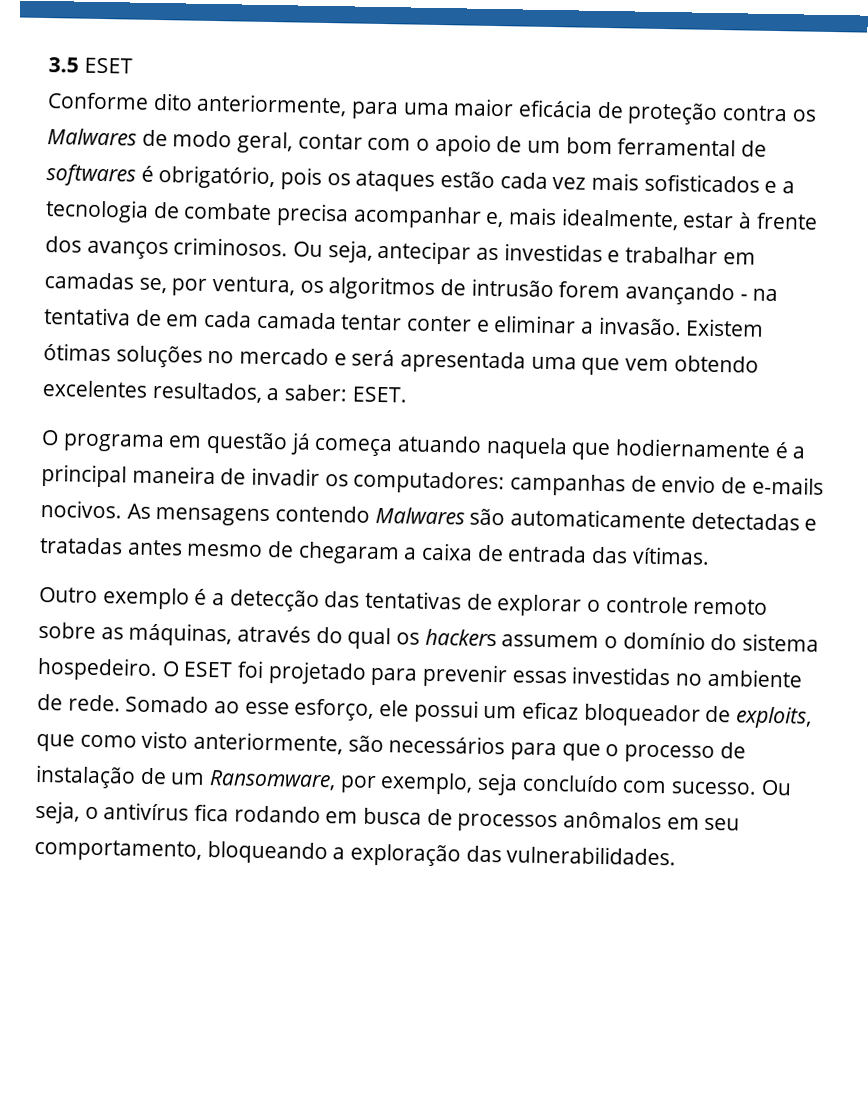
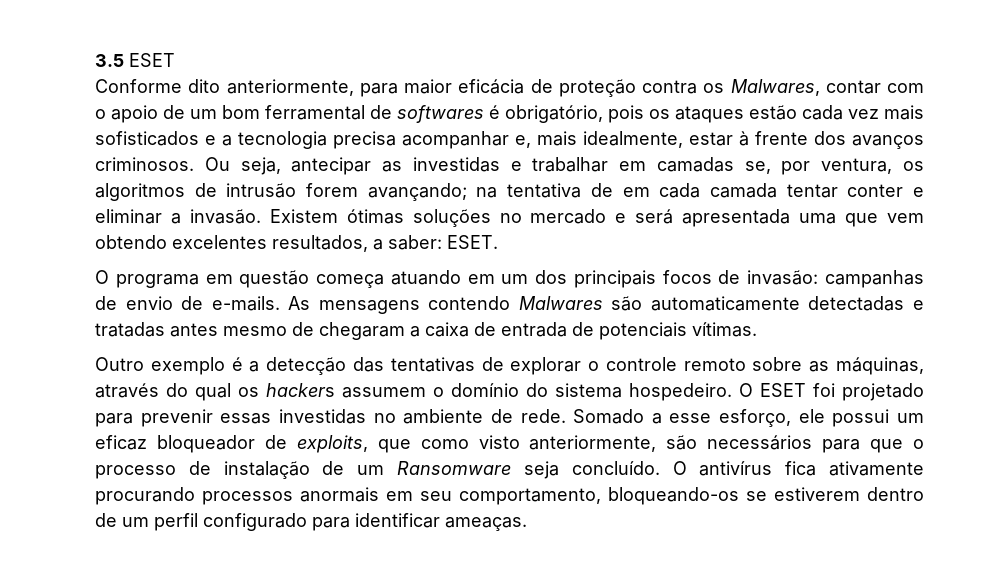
- Conforme dito anteriormente, para uma maior eficácia de proteção contra os Malwares de modo geral, contar com o apoio de um bom ferramental de softwares é obrigatório, pois os ataques estão cada vez mais sofisticados e a tecnologia de combate precisa acompanhar e, mais idealmente, estar à frente dos avanços criminosos.
+ Conforme dito anteriormente, para maior eficácia de proteção contra os Malwares, contar com o apoio de um bom ferramental de softwares é obrigatório, pois os ataques estão cada vez mais sofisticados e a tecnologia precisa acompanhar e, mais idealmente, estar à frente dos avanços criminosos.
- Ou seja, antecipar as investidas e trabalhar em camadas se, por ventura, os algoritmos de intrusão forem avançando - na tentativa de em cada camada tentar conter e eliminar a invasão.
+ Ou seja, antecipar as investidas e trabalhar em camadas se, por ventura, os algoritmos de intrusão forem avançando; na tentativa de em cada camada tentar conter e eliminar a invasão.
- O programa em questão já começa atuando naquela que hodiernamente é a principal maneira de invadir os computadores: campanhas de envio de e-mails nocivos.
+ O programa em questão começa atuando em um dos principais focos de invasão: campanhas de envio de e-mails.
- As mensagens contendo Malwares são automaticamente detectadas e tratadas antes mesmo de chegaram a caixa de entrada das vítimas.
+ As mensagens contendo Malwares são automaticamente detectadas e tratadas antes mesmo de chegaram a caixa de entrada de potenciais vítimas.
- Somado ao esse esforço, ele possui um eficaz bloqueador de exploits, que como visto anteriormente, são necessários para que o processo de instalação de um Ransomware, por exemplo, seja concluído com sucesso. Ou seja, o antivírus fica rodando em busca de processos anômalos em seu comportamento, bloqueando a exploração das vulnerabilidades.
+ Somado a esse esforço, ele possui um eficaz bloqueador de exploits, que como visto anteriormente, são necessários para que o processo de instalação de um Ransomware seja concluído. O antivírus fica ativamente procurando processos anormais em seu comportamento, bloqueando-os se estiverem dentro de um perfil configurado para identificar ameaças.

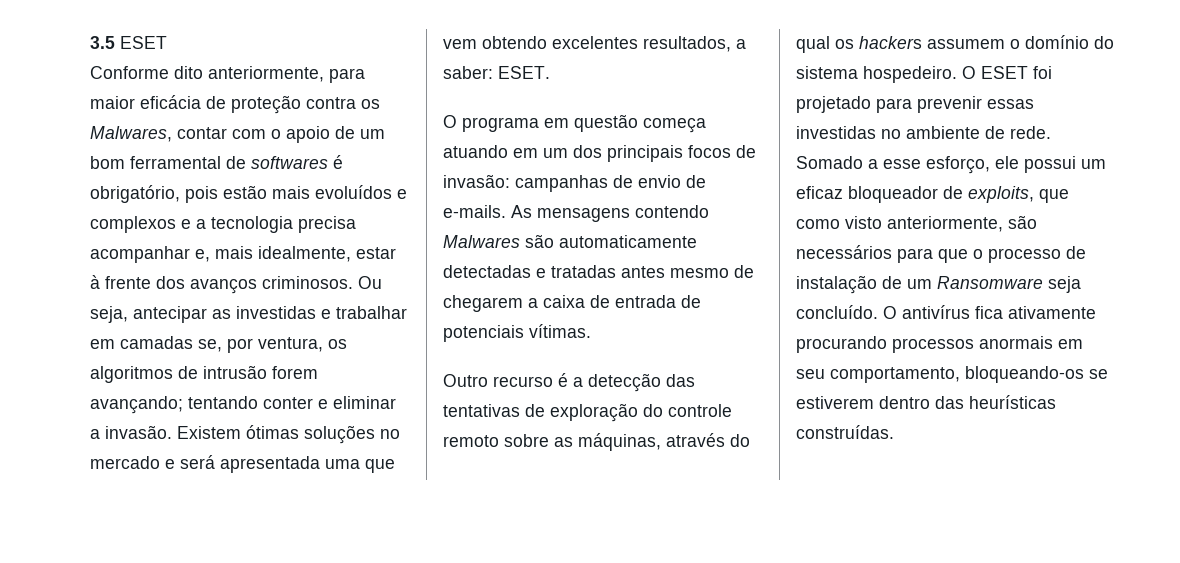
- Conforme dito anteriormente, para maior eficácia de proteção contra os Malwares, contar com o apoio de um bom ferramental de softwares é obrigatório, pois os ataques estão cada vez mais sofisticados e a tecnologia precisa acompanhar e, mais idealmente, estar à frente dos avanços criminosos.
+ Conforme dito anteriormente, para maior eficácia de proteção contra os Malwares, contar com o apoio de um bom ferramental de softwares é obrigatório, pois estão mais evoluídos e complexos e a tecnologia precisa acompanhar e, mais idealmente, estar à frente dos avanços criminosos.
- Ou seja, antecipar as investidas e trabalhar em camadas se, por ventura, os algoritmos de intrusão forem avançando; na tentativa de em cada camada tentar conter e eliminar a invasão.
+ Ou seja, antecipar as investidas e trabalhar em camadas se, por ventura, os algoritmos de intrusão forem avançando; tentando conter e eliminar a invasão.
- As mensagens contendo Malwares são automaticamente detectadas e tratadas antes mesmo de chegaram a caixa de entrada de potenciais vítimas.
+ As mensagens contendo Malwares são automaticamente detectadas e tratadas antes mesmo de chegarem a caixa de entrada de potenciais vítimas.
- Outro exemplo é a detecção das tentativas de explorar o controle remoto sobre as máquinas, através do qual os hackers assumem o domínio do sistema hospedeiro.
+ Outro recurso é a detecção das tentativas de exploração do controle remoto sobre as máquinas, através do qual os hackers assumem o domínio do sistema hospedeiro.
- O antivírus fica ativamente procurando processos anormais em seu comportamento, bloqueando-os se estiverem dentro de um perfil configurado para identificar ameaças.
+ O antivírus fica ativamente procurando processos anormais em seu comportamento, bloqueando-os se estiverem dentro das heurísticas construídas.

